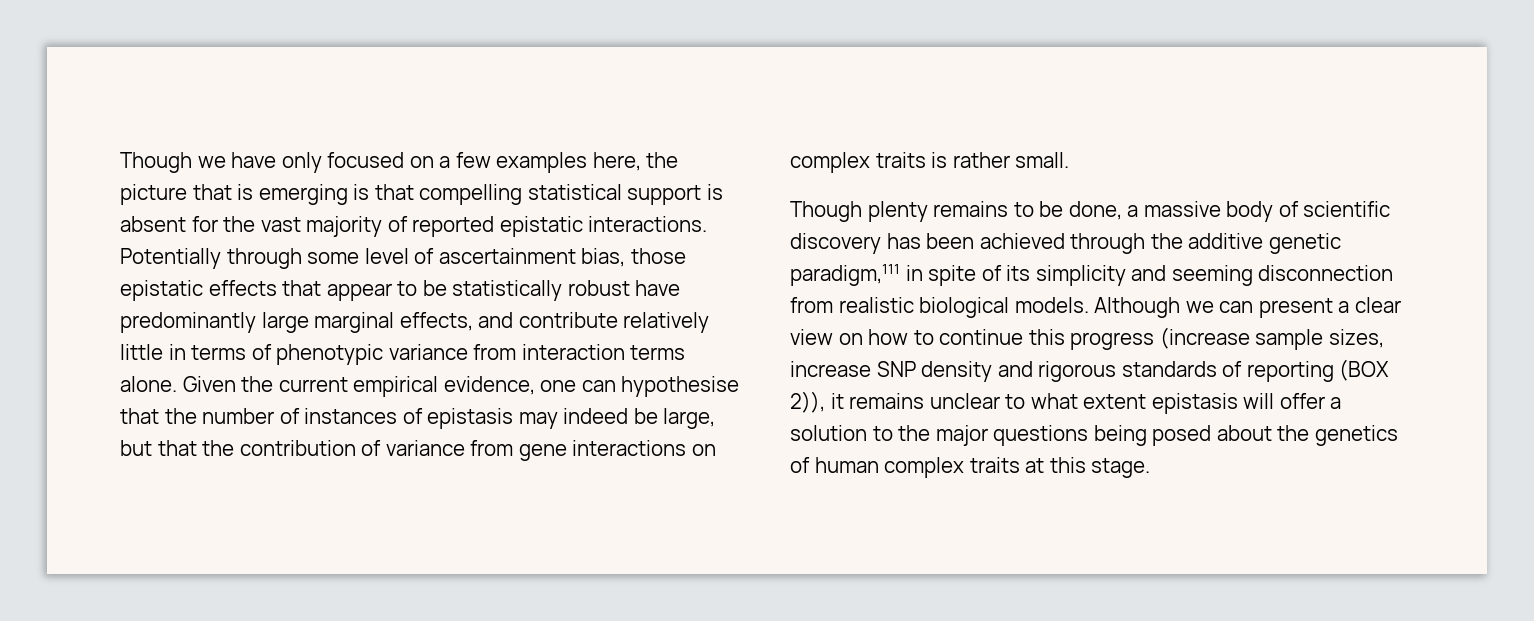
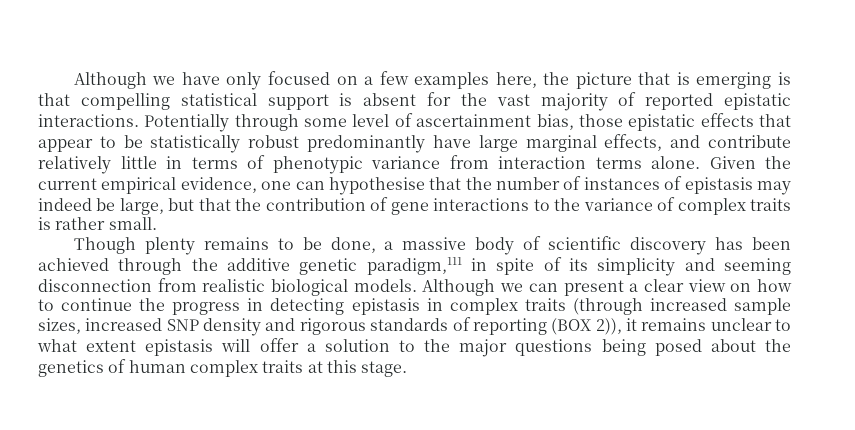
- Though we have only focused on a few examples here, the picture that is emerging is that compelling statistical support is absent for the vast majority of reported epistatic interactions.
+ Although we have only focused on a few examples here, the picture that is emerging is that compelling statistical support is absent for the vast majority of reported epistatic interactions.
- Potentially through some level of ascertainment bias, those epistatic effects that appear to be statistically robust have predominantly large marginal effects, and contribute relatively little in terms of phenotypic variance from interaction terms alone.
+ Potentially through some level of ascertainment bias, those epistatic effects that appear to be statistically robust predominantly have large marginal effects, and contribute relatively little in terms of phenotypic variance from interaction terms alone.
- Given the current empirical evidence, one can hypothesise that the number of instances of epistasis may indeed be large, but that the contribution of variance from gene interactions on complex traits is rather small.
+ Given the current empirical evidence, one can hypothesise that the number of instances of epistasis may indeed be large, but that the contribution of gene interactions to the variance of complex traits is rather small.
- Although we can present a clear view on how to continue this progress (increase sample sizes, increase SNP density and rigorous standards of reporting (BOX 2)), it remains unclear to what extent epistasis will offer a solution to the major questions being posed about the genetics of human complex traits at this stage.
+ Although we can present a clear view on how to continue the progress in detecting epistasis in complex traits (through increased sample sizes, increased SNP density and rigorous standards of reporting (BOX 2)), it remains unclear to what extent epistasis will offer a solution to the major questions being posed about the genetics of human complex traits at this stage.

